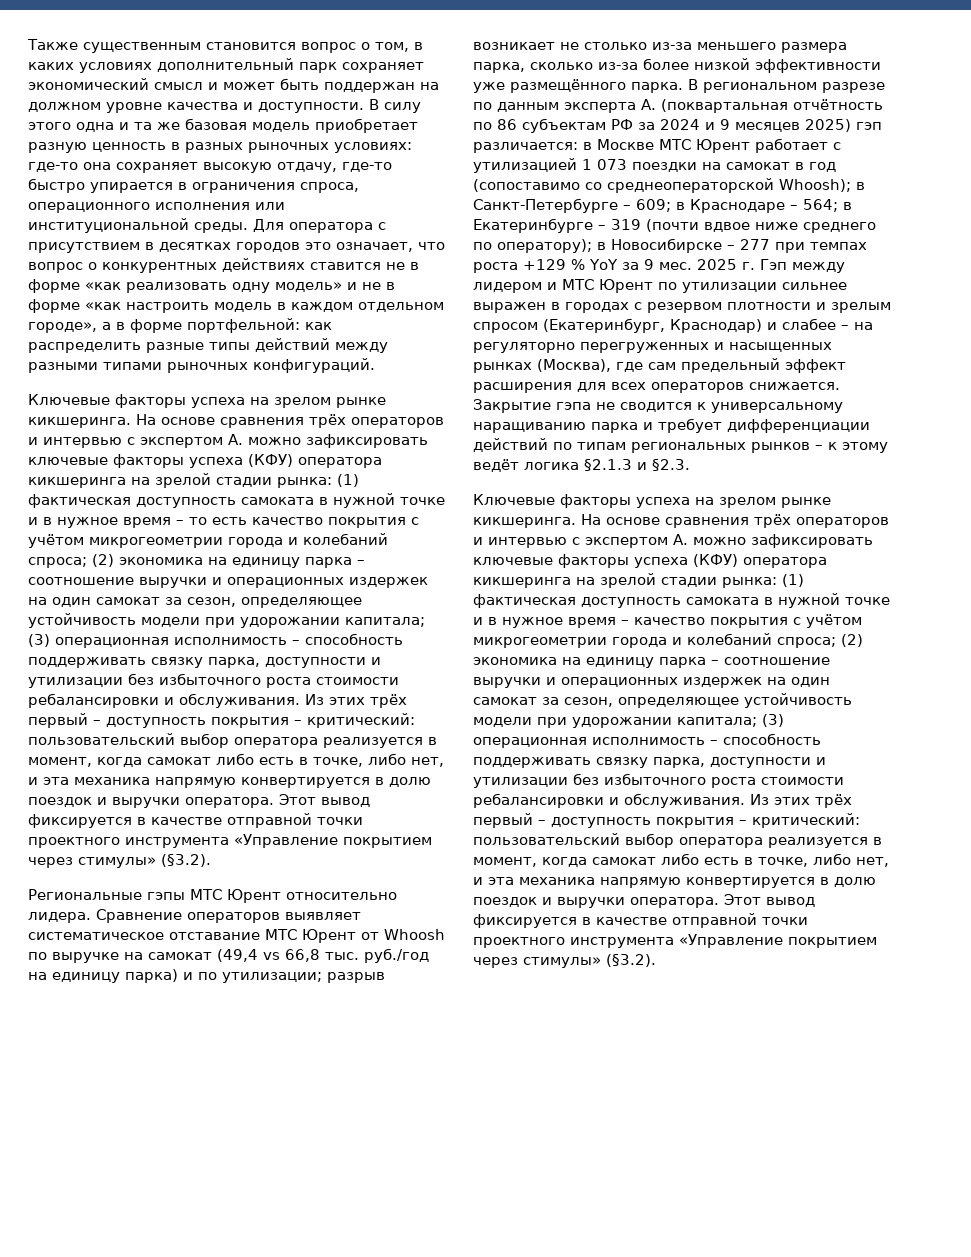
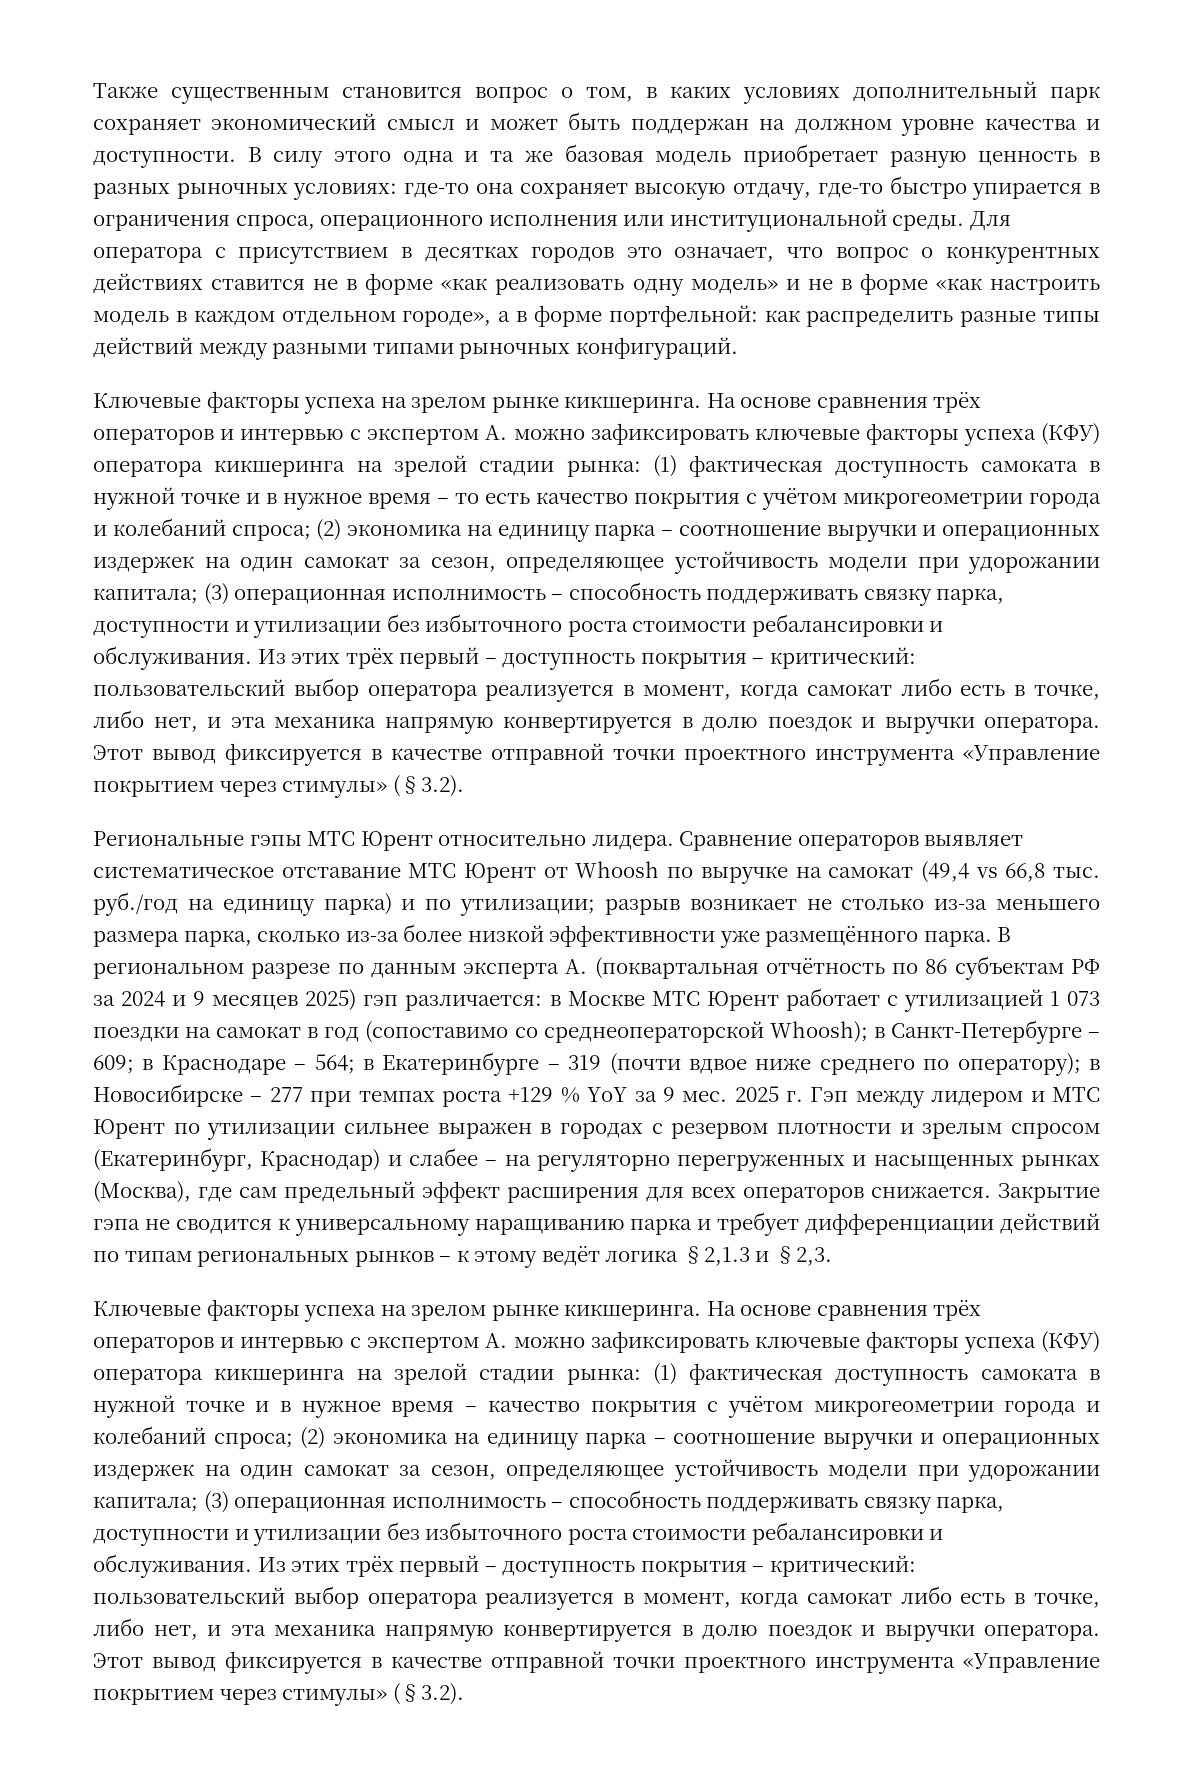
- Закрытие гэпа не сводится к универсальному наращиванию парка и требует дифференциации действий по типам региональных рынков – к этому ведёт логика §2.1.3 и §2.3.
+ Закрытие гэпа не сводится к универсальному наращиванию парка и требует дифференциации действий по типам региональных рынков – к этому ведёт логика §2,1.3 и §2,3.

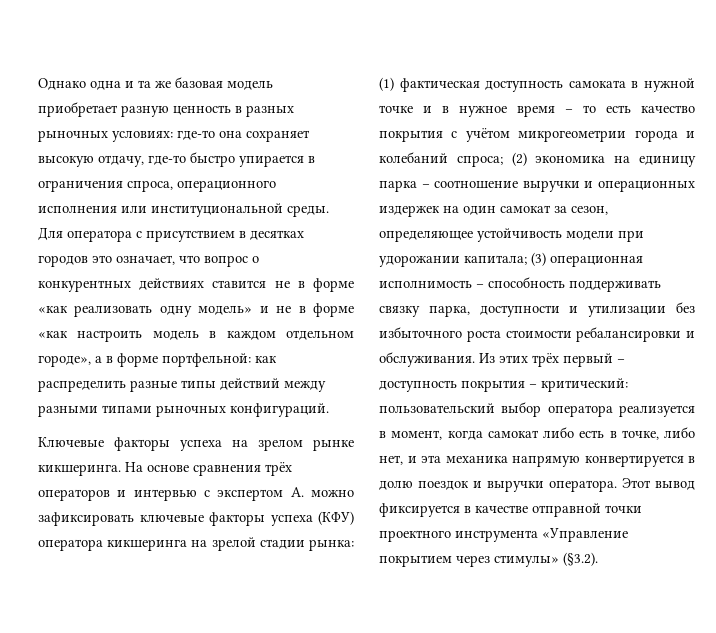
- Также существенным становится вопрос о том, в каких условиях дополнительный парк сохраняет экономический смысл и может быть поддержан на должном уровне качества и доступности. В силу этого одна и та же базовая модель приобретает разную ценность в разных рыночных условиях: где-то она сохраняет высокую отдачу, где-то быстро упирается в ограничения спроса, операционного исполнения или институциональной среды.
+ Однако одна и та же базовая модель приобретает разную ценность в разных рыночных условиях: где-то она сохраняет высокую отдачу, где-то быстро упирается в ограничения спроса, операционного исполнения или институциональной среды.
- Региональные гэпы МТС Юрент относительно лидера. Сравнение операторов выявляет систематическое отставание МТС Юрент от Whoosh по выручке на самокат (49,4 vs 66,8 тыс. руб./год на единицу парка) и по утилизации; разрыв возникает не столько из-за меньшего размера парка, сколько из-за более низкой эффективности уже размещённого парка. В региональном разрезе по данным эксперта А. (поквартальная отчётность по 86 субъектам РФ за 2024 и 9 месяцев 2025) гэп различается: в Москве МТС Юрент работает с утилизацией 1 073 поездки на самокат в год (сопоставимо со среднеоператорской Whoosh); в Санкт-Петербурге – 609; в Краснодаре – 564; в Екатеринбурге – 319 (почти вдвое ниже среднего по оператору); в Новосибирске – 277 при темпах роста +129 % YoY за 9 мес. 2025 г. Гэп между лидером и МТС Юрент по утилизации сильнее выражен в городах с резервом плотности и зрелым спросом (Екатеринбург, Краснодар) и слабее – на регуляторно перегруженных и насыщенных рынках (Москва), где сам предельный эффект расширения для всех операторов снижается. Закрытие гэпа не сводится к универсальному наращиванию парка и требует дифференциации действий по типам региональных рынков – к этому ведёт логика §2,1.3 и §2,3.
- Ключевые факторы успеха на зрелом рынке кикшеринга. На основе сравнения трёх операторов и интервью с экспертом А. можно зафиксировать ключевые факторы успеха (КФУ) оператора кикшеринга на зрелой стадии рынка: (1) фактическая доступность самоката в нужной точке и в нужное время – качество покрытия с учётом микрогеометрии города и колебаний спроса; (2) экономика на единицу парка – соотношение выручки и операционных издержек на один самокат за сезон, определяющее устойчивость модели при удорожании капитала; (3) операционная исполнимость – способность поддерживать связку парка, доступности и утилизации без избыточного роста стоимости ребалансировки и обслуживания. Из этих трёх первый – доступность покрытия – критический: пользовательский выбор оператора реализуется в момент, когда самокат либо есть в точке, либо нет, и эта механика напрямую конвертируется в долю поездок и выручки оператора. Этот вывод фиксируется в качестве отправной точки проектного инструмента «Управление покрытием через стимулы» (§3.2).

